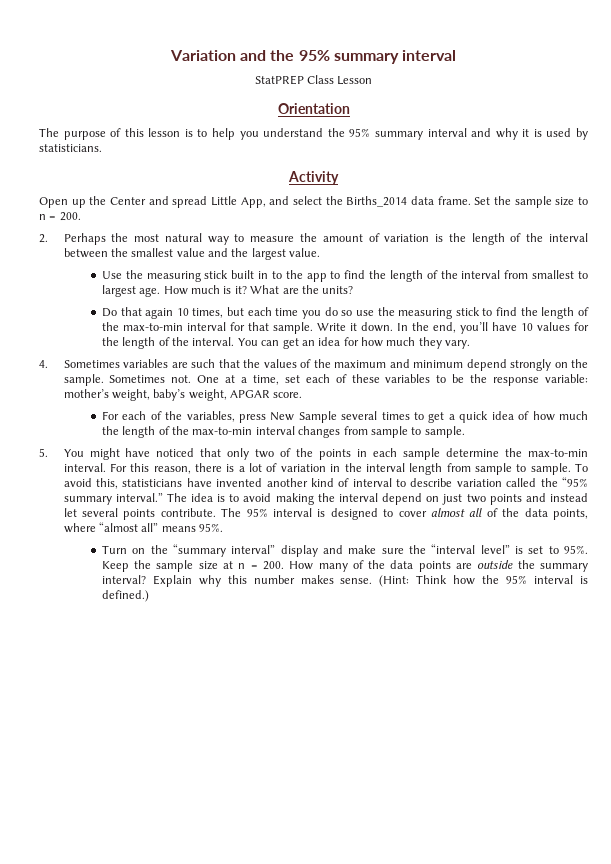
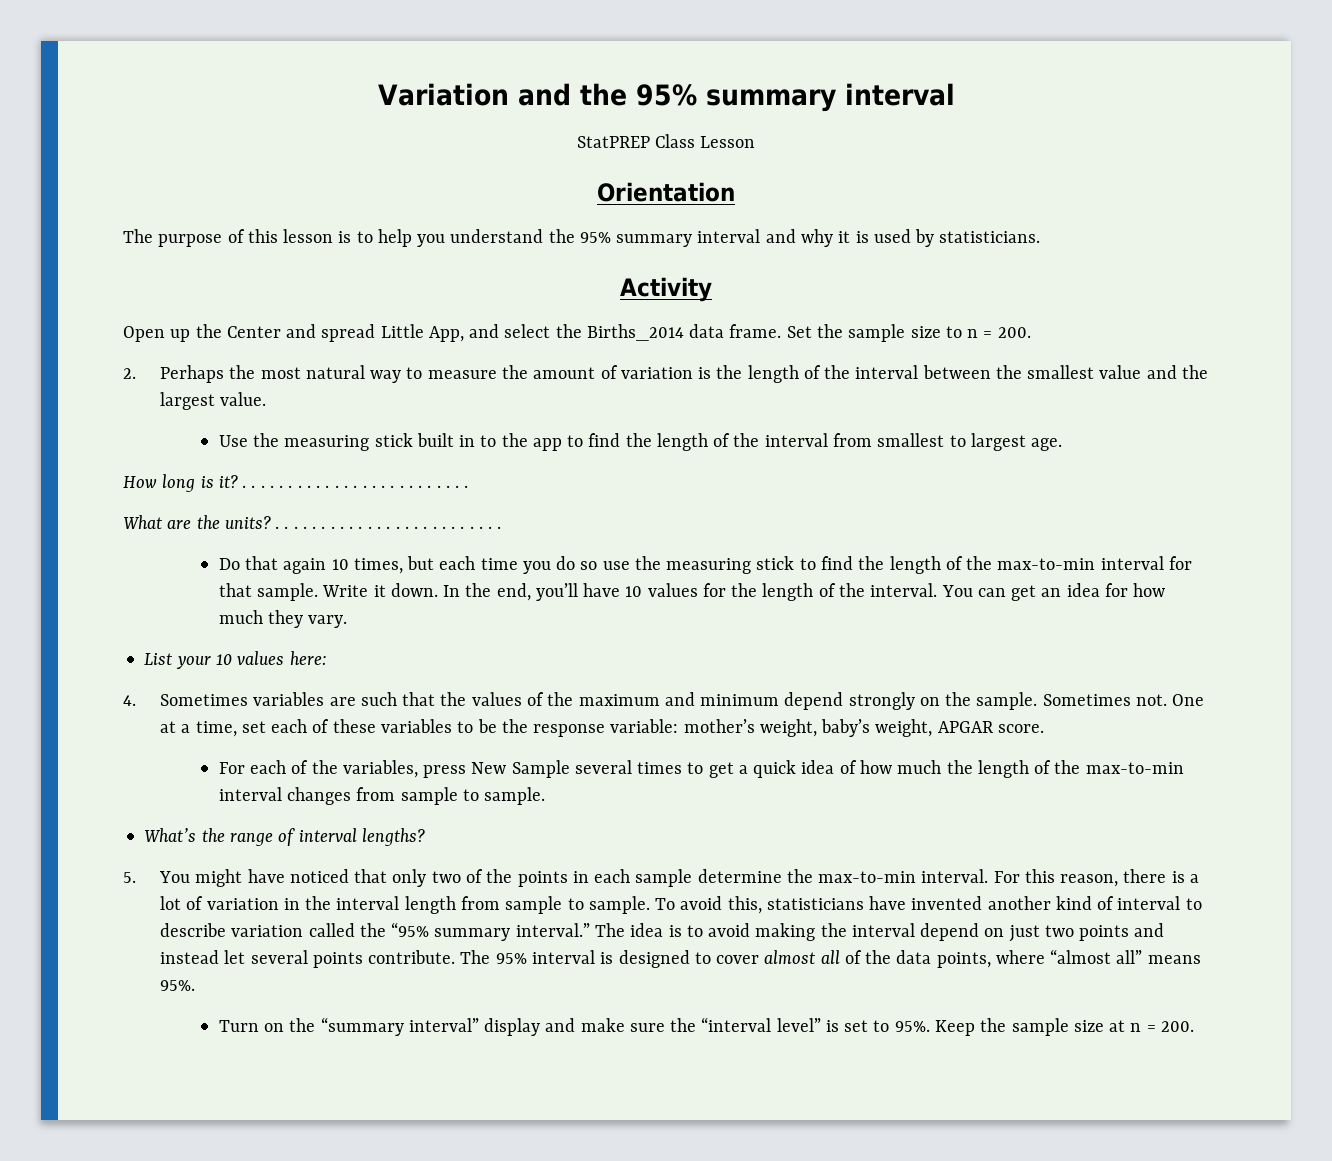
- Use the measuring stick built in to the app to find the length of the interval from smallest to largest age. How much is it? What are the units?
+ Use the measuring stick built in to the app to find the length of the interval from smallest to largest age.
+ How long is it? . . . . . . . . . . . . . . . . . . . . . . . . .
+ What are the units? . . . . . . . . . . . . . . . . . . . . . . . . .
+ List your 10 values here:
+ What’s the range of interval lengths?
- Keep the sample size at n = 200. How many of the data points are outside the summary interval? Explain why this number makes sense. (Hint: Think how the 95% interval is defined.)
+ Keep the sample size at n = 200.

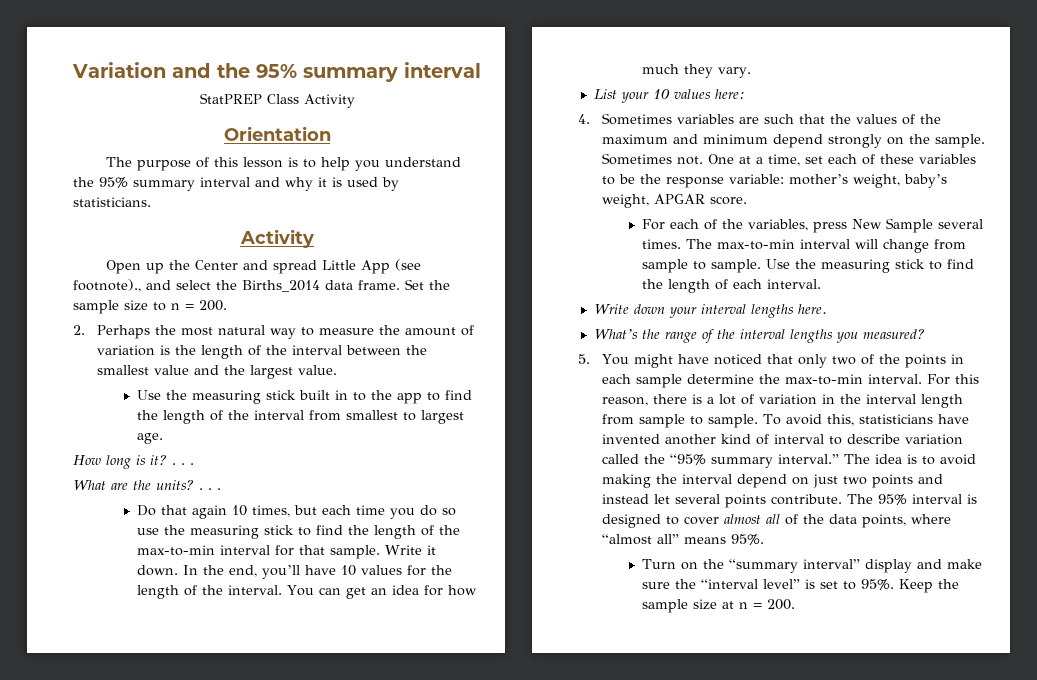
- StatPREP Class Lesson
+ StatPREP Class Activity
- Open up the Center and spread Little App, and select the Births_2014 data frame.
+ Open up the Center and spread Little App (see footnote)., and select the Births_2014 data frame.
- How long is it? . . . . . . . . . . . . . . . . . . . . . . . . .
+ How long is it? . . .
- What are the units? . . . . . . . . . . . . . . . . . . . . . . . . .
+ What are the units? . . .
- For each of the variables, press New Sample several times to get a quick idea of how much the length of the max-to-min interval changes from sample to sample.
+ For each of the variables, press New Sample several times. The max-to-min interval will change from sample to sample. Use the measuring stick to find the length of each interval.
+ Write down your interval lengths here.
- What’s the range of interval lengths?
+ What’s the range of the interval lengths you measured?

